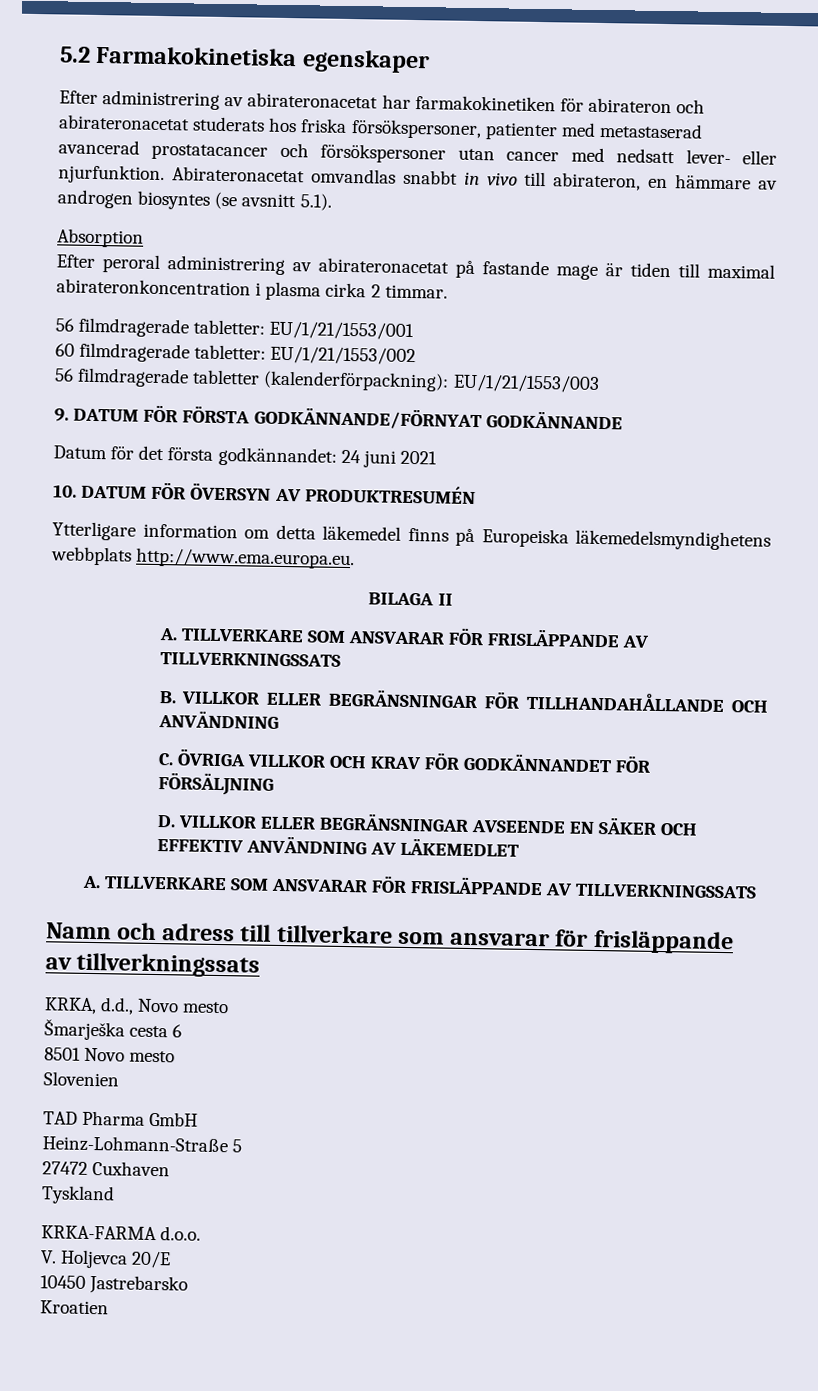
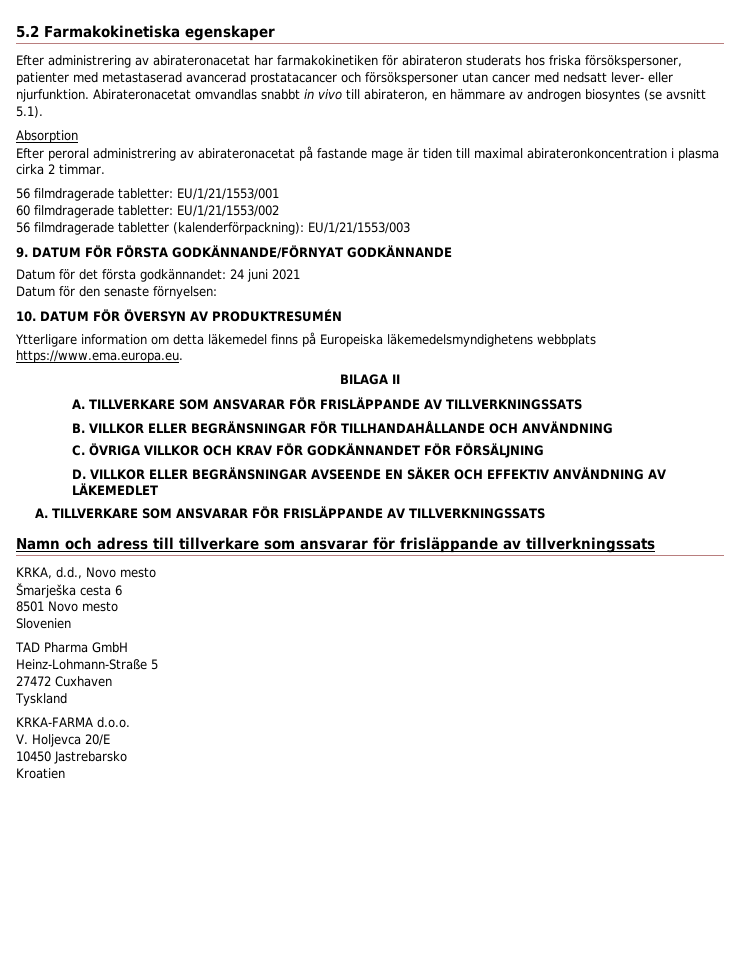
- Efter administrering av abirateronacetat har farmakokinetiken för abirateron och abirateronacetat studerats hos friska försökspersoner, patienter med metastaserad avancerad prostatacancer och försökspersoner utan cancer med nedsatt lever- eller njurfunktion.
+ Efter administrering av abirateronacetat har farmakokinetiken för abirateron studerats hos friska försökspersoner, patienter med metastaserad avancerad prostatacancer och försökspersoner utan cancer med nedsatt lever- eller njurfunktion.
+ Datum för den senaste förnyelsen:
- Ytterligare information om detta läkemedel finns på Europeiska läkemedelsmyndighetens webbplats http://www.ema.europa.eu.
+ Ytterligare information om detta läkemedel finns på Europeiska läkemedelsmyndighetens webbplats https://www.ema.europa.eu.

